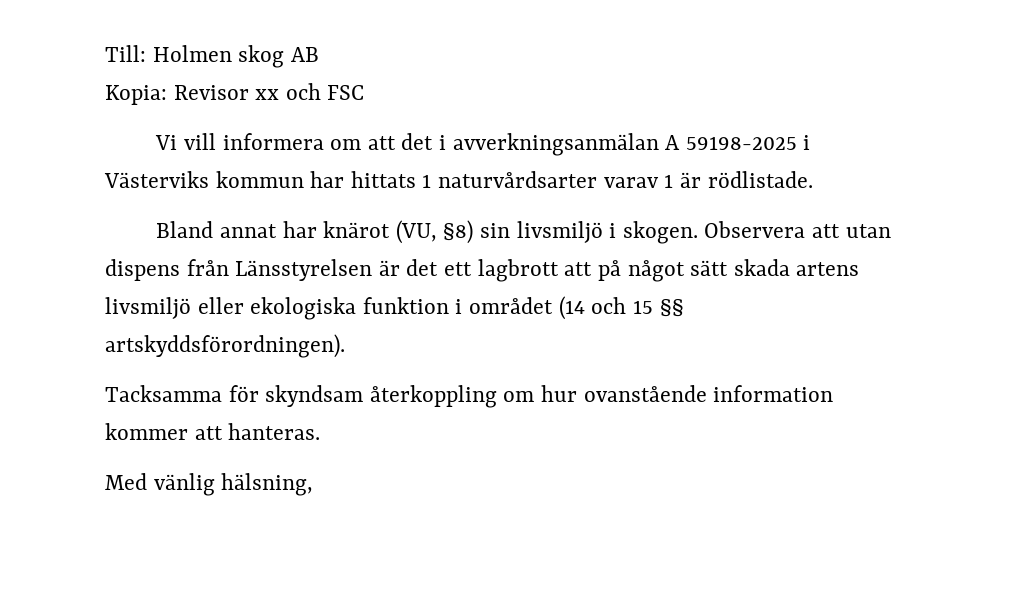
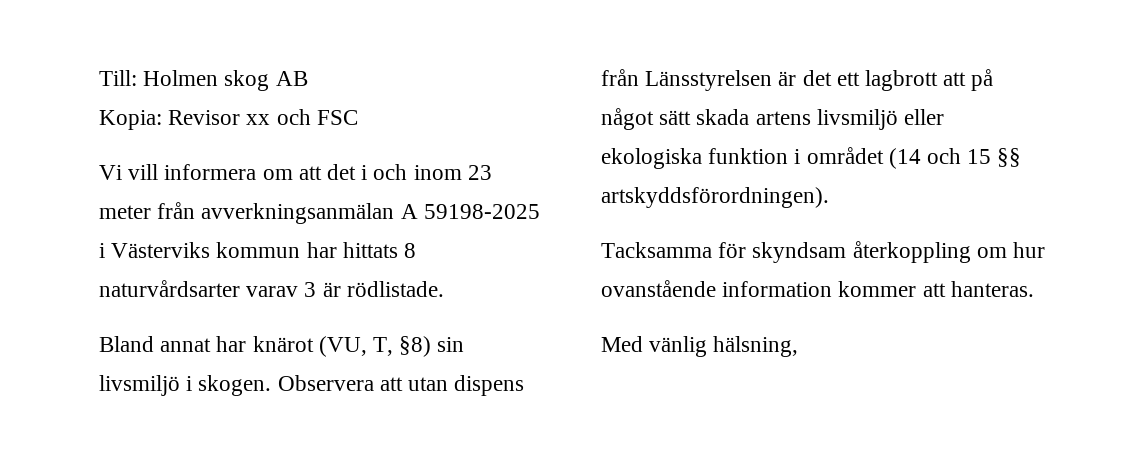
- Vi vill informera om att det i avverkningsanmälan A 59198-2025 i Västerviks kommun har hittats 1 naturvårdsarter varav 1 är rödlistade.
+ Vi vill informera om att det i och inom 23 meter från avverkningsanmälan A 59198-2025 i Västerviks kommun har hittats 8 naturvårdsarter varav 3 är rödlistade.
- Bland annat har knärot (VU, §8) sin livsmiljö i skogen.
+ Bland annat har knärot (VU, T, §8) sin livsmiljö i skogen.

